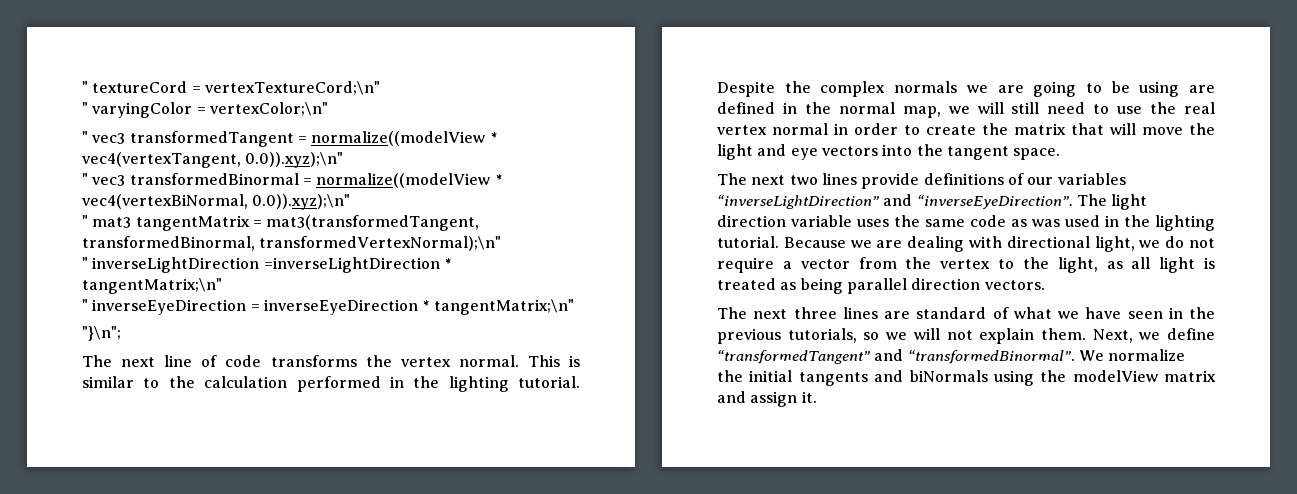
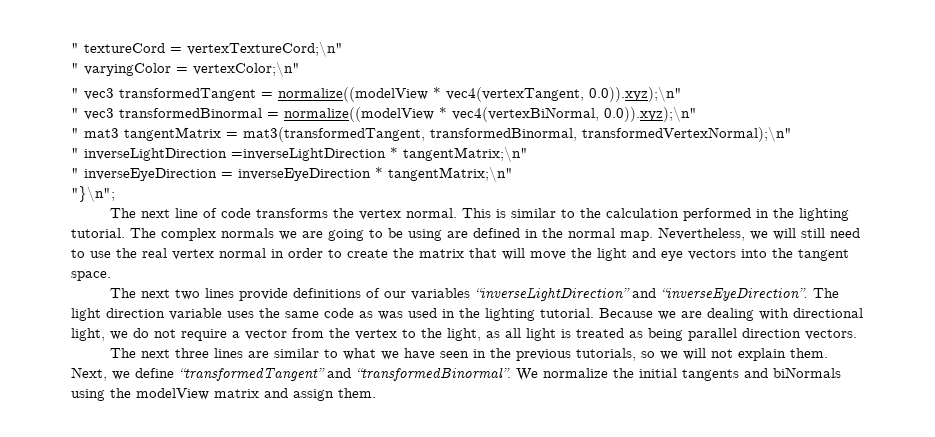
- Despite the complex normals we are going to be using are defined in the normal map, we will still need to use the real vertex normal in order to create the matrix that will move the light and eye vectors into the tangent space.
+ The complex normals we are going to be using are defined in the normal map. Nevertheless, we will still need to use the real vertex normal in order to create the matrix that will move the light and eye vectors into the tangent space.
- The next three lines are standard of what we have seen in the previous tutorials, so we will not explain them.
+ The next three lines are similar to what we have seen in the previous tutorials, so we will not explain them.
- We normalize the initial tangents and biNormals using the modelView matrix and assign it.
+ We normalize the initial tangents and biNormals using the modelView matrix and assign them.

